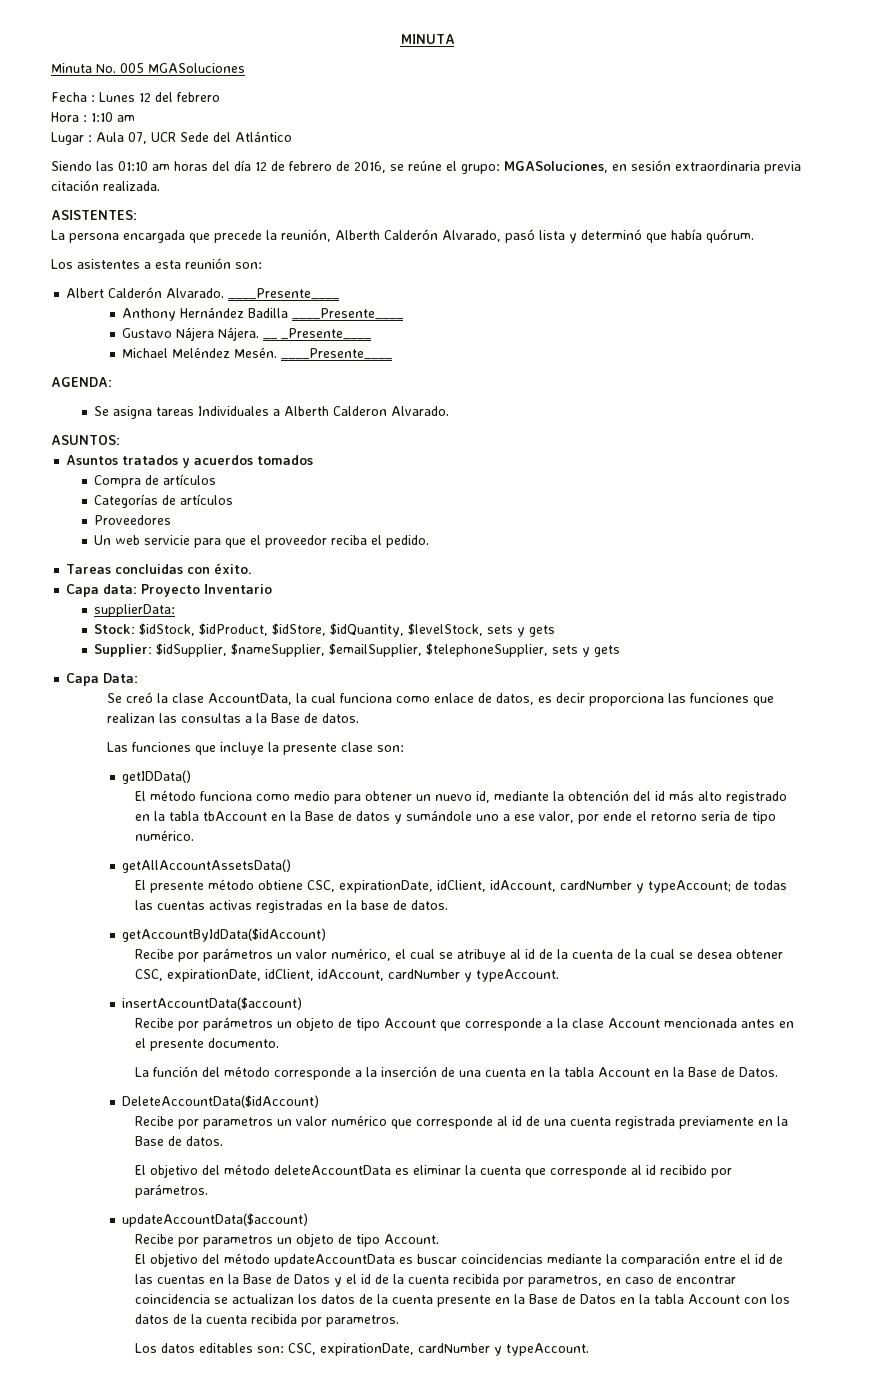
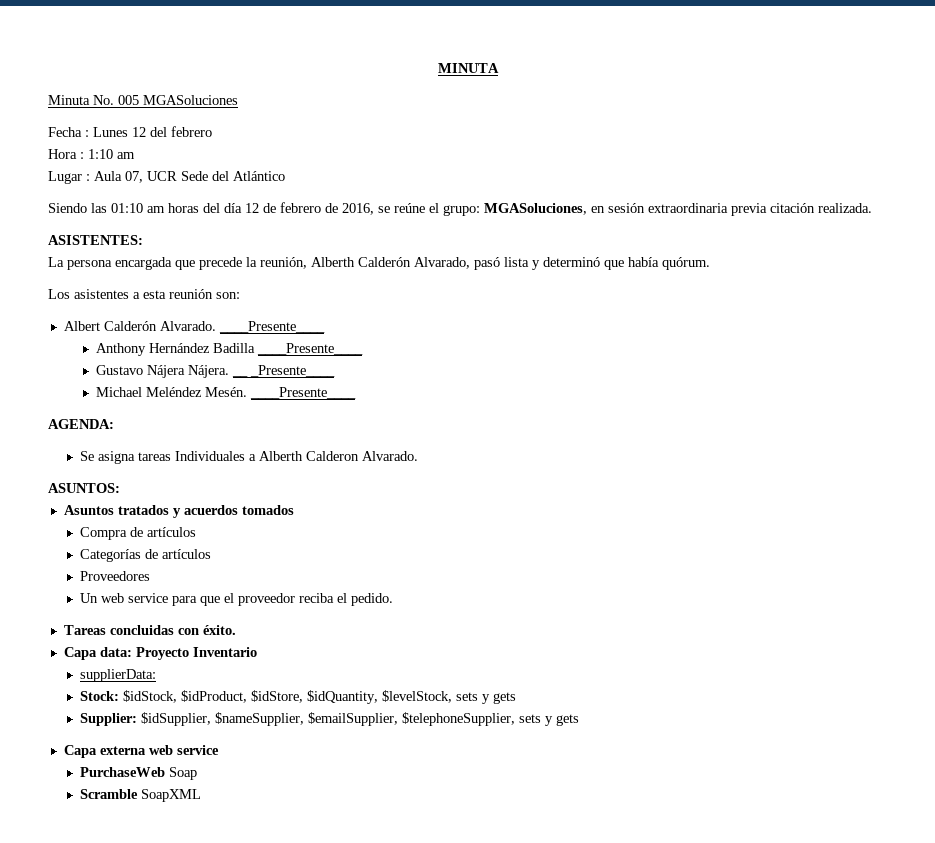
- Un web servicie para que el proveedor reciba el pedido.
+ Un web service para que el proveedor reciba el pedido.
- Capa Data:
- Se creó la clase AccountData, la cual funciona como enlace de datos, es decir proporciona las funciones que realizan las consultas a la Base de datos.
- Las funciones que incluye la presente clase son:
- getIDData()
- El método funciona como medio para obtener un nuevo id, mediante la obtención del id más alto registrado en la tabla tbAccount en la Base de datos y sumándole uno a ese valor, por ende el retorno seria de tipo numérico.
- getAllAccountAssetsData()
- El presente método obtiene CSC, expirationDate, idClient, idAccount, cardNumber y typeAccount; de todas las cuentas activas registradas en la base de datos.
- getAccountByIdData($idAccount)
- Recibe por parámetros un valor numérico, el cual se atribuye al id de la cuenta de la cual se desea obtener CSC, expirationDate, idClient, idAccount, cardNumber y typeAccount.
- insertAccountData($account)
- Recibe por parámetros un objeto de tipo Account que corresponde a la clase Account mencionada antes en el presente documento.
- La función del método corresponde a la inserción de una cuenta en la tabla Account en la Base de Datos.
- DeleteAccountData($idAccount)
- Recibe por parametros un valor numérico que corresponde al id de una cuenta registrada previamente en la Base de datos.
- El objetivo del método deleteAccountData es eliminar la cuenta que corresponde al id recibido por parámetros.
- updateAccountData($account)
- Recibe por parametros un objeto de tipo Account.
- El objetivo del método updateAccountData es buscar coincidencias mediante la comparación entre el id de las cuentas en la Base de Datos y el id de la cuenta recibida por parametros, en caso de encontrar coincidencia se actualizan los datos de la cuenta presente en la Base de Datos en la tabla Account con los datos de la cuenta recibida por parametros.
- Los datos editables son: CSC, expirationDate, cardNumber y typeAccount.
+ Capa externa web service
+ PurchaseWeb Soap
+ Scramble SoapXML

